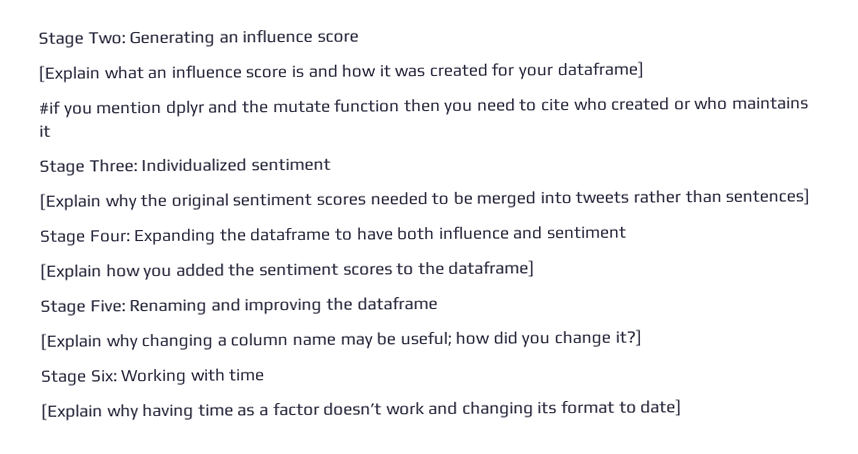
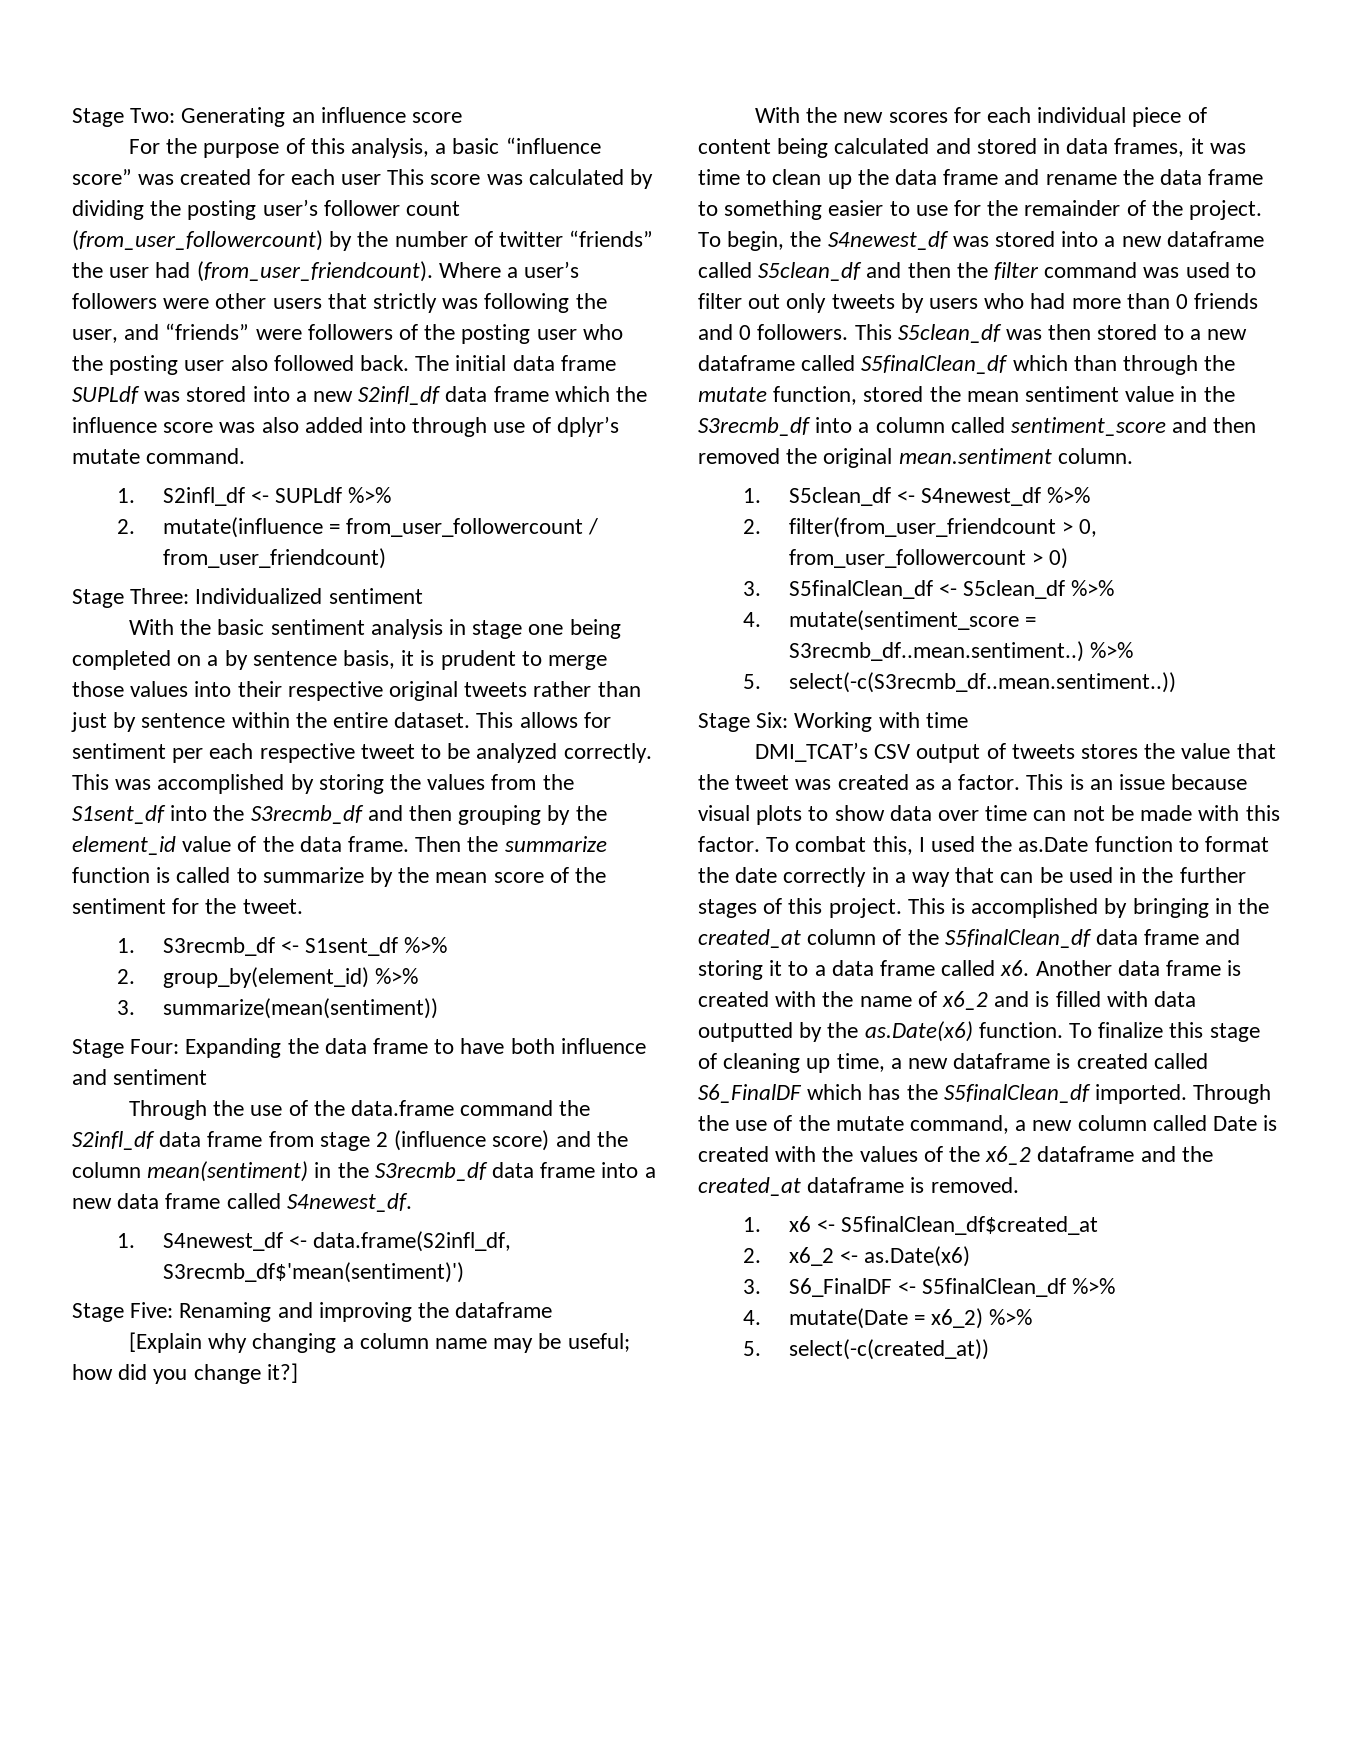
- [Explain what an influence score is and how it was created for your dataframe]
- #if you mention dplyr and the mutate function then you need to cite who created or who maintains it
+ For the purpose of this analysis, a basic “influence score” was created for each user This score was calculated by dividing the posting user’s follower count (from_user_followercount) by the number of twitter “friends” the user had (from_user_friendcount). Where a user’s followers were other users that strictly was following the user, and “friends” were followers of the posting user who the posting user also followed back. The initial data frame SUPLdf was stored into a new S2infl_df data frame which the influence score was also added into through use of dplyr’s mutate command.
+ 1. S2infl_df <- SUPLdf %>%
+ 2. mutate(influence = from_user_followercount / from_user_friendcount)
  Stage Three: Individualized sentiment
- [Explain why the original sentiment scores needed to be merged into tweets rather than sentences]
+ With the basic sentiment analysis in stage one being completed on a by sentence basis, it is prudent to merge those values into their respective original tweets rather than just by sentence within the entire dataset. This allows for sentiment per each respective tweet to be analyzed correctly. This was accomplished by storing the values from the S1sent_df into the S3recmb_df and then grouping by the element_id value of the data frame. Then the summarize function is called to summarize by the mean score of the sentiment for the tweet.
+ 1. S3recmb_df <- S1sent_df %>%
+ 2. group_by(element_id) %>%
+ 3. summarize(mean(sentiment))
- Stage Four: Expanding the dataframe to have both influence and sentiment
+ Stage Four: Expanding the data frame to have both influence and sentiment
- [Explain how you added the sentiment scores to the dataframe]
+ Through the use of the data.frame command the S2infl_df data frame from stage 2 (influence score) and the column mean(sentiment) in the S3recmb_df data frame into a new data frame called S4newest_df.
+ 1. S4newest_df <- data.frame(S2infl_df, S3recmb_df$'mean(sentiment)')
+ With the new scores for each individual piece of content being calculated and stored in data frames, it was time to clean up the data frame and rename the data frame to something easier to use for the remainder of the project. To begin, the S4newest_df was stored into a new dataframe called S5clean_df and then the filter command was used to filter out only tweets by users who had more than 0 friends and 0 followers. This S5clean_df was then stored to a new dataframe called S5finalClean_df which than through the mutate function, stored the mean sentiment value in the S3recmb_df into a column called sentiment_score and then removed the original mean.sentiment column.
+ 1. S5clean_df <- S4newest_df %>%
+ 2. filter(from_user_friendcount > 0, from_user_followercount > 0)
+ 3. S5finalClean_df <- S5clean_df %>%
+ 4. mutate(sentiment_score = S3recmb_df..mean.sentiment..) %>%
+ 5. select(-c(S3recmb_df..mean.sentiment..))
- [Explain why having time as a factor doesn’t work and changing its format to date]
+ DMI_TCAT’s CSV output of tweets stores the value that the tweet was created as a factor. This is an issue because visual plots to show data over time can not be made with this factor. To combat this, I used the as.Date function to format the date correctly in a way that can be used in the further stages of this project. This is accomplished by bringing in the created_at column of the S5finalClean_df data frame and storing it to a data frame called x6. Another data frame is created with the name of x6_2 and is filled with data outputted by the as.Date(x6) function. To finalize this stage of cleaning up time, a new dataframe is created called S6_FinalDF which has the S5finalClean_df imported. Through the use of the mutate command, a new column called Date is created with the values of the x6_2 dataframe and the created_at dataframe is removed.
+ 1. x6 <- S5finalClean_df$created_at
+ 2. x6_2 <- as.Date(x6)
+ 3. S6_FinalDF <- S5finalClean_df %>%
+ 4. mutate(Date = x6_2) %>%
+ 5. select(-c(created_at))

